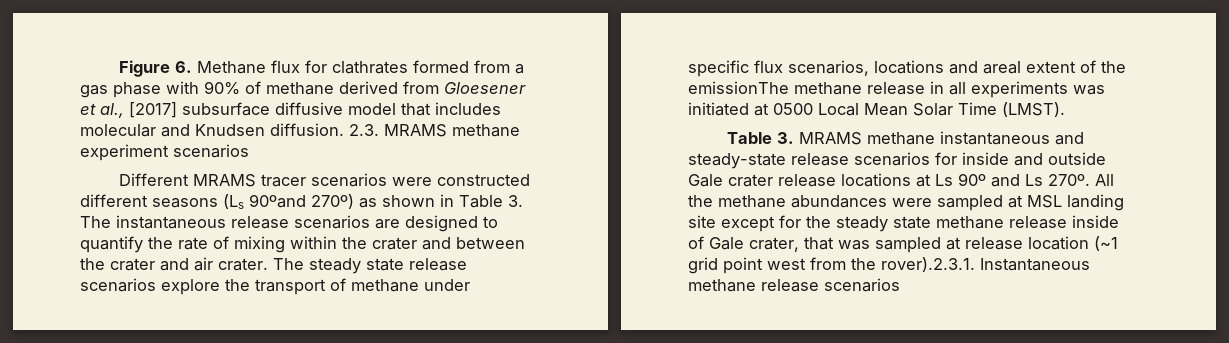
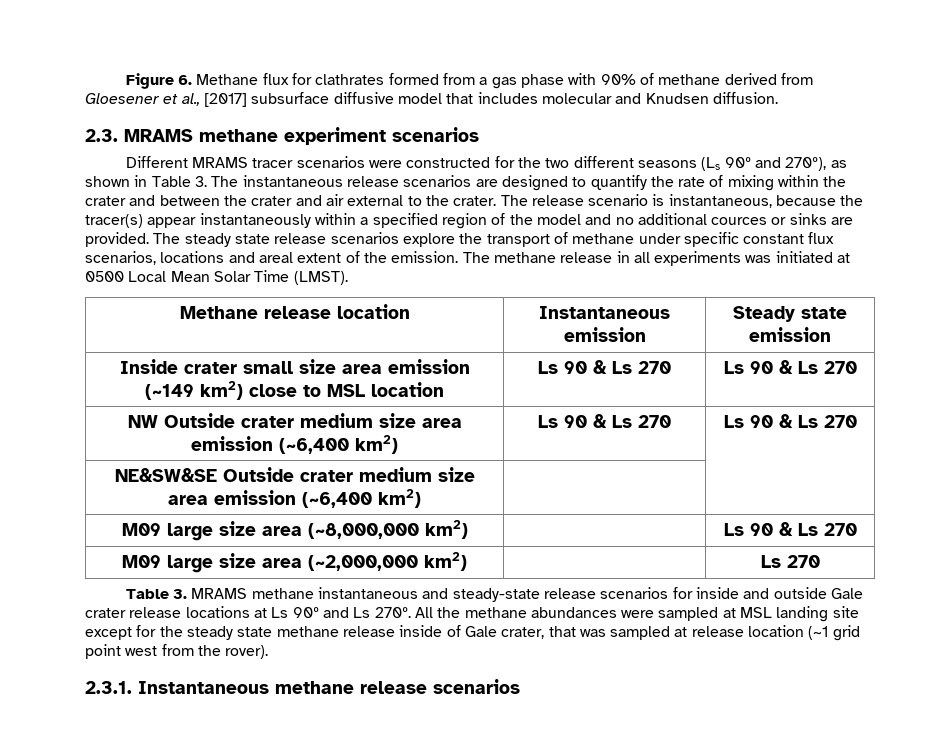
- Figure 6. Methane flux for clathrates formed from a gas phase with 90% of methane derived from Gloesener et al., [2017] subsurface diffusive model that includes molecular and Knudsen diffusion. 2.3. MRAMS methane experiment scenarios
+ Figure 6. Methane flux for clathrates formed from a gas phase with 90% of methane derived from Gloesener et al., [2017] subsurface diffusive model that includes molecular and Knudsen diffusion.
+ 2.3. MRAMS methane experiment scenarios
- Different MRAMS tracer scenarios were constructed different seasons (Ls 90ºand 270º) as shown in Table 3. The instantaneous release scenarios are designed to quantify the rate of mixing within the crater and between the crater and air crater.
+ Different MRAMS tracer scenarios were constructed for the two different seasons (Ls 90º and 270º), as shown in Table 3. The instantaneous release scenarios are designed to quantify the rate of mixing within the crater and between the crater and air external to the crater. The release scenario is instantaneous, because the tracer(s) appear instantaneously within a specified region of the model and no additional cources or sinks are provided.
- The steady state release scenarios explore the transport of methane under specific flux scenarios, locations and areal extent of the emissionThe methane release in all experiments was initiated at 0500 Local Mean Solar Time (LMST).
+ The steady state release scenarios explore the transport of methane under specific constant flux scenarios, locations and areal extent of the emission. The methane release in all experiments was initiated at 0500 Local Mean Solar Time (LMST).
+ Methane release location | Instantaneous emission | Steady state emission
+ Inside crater small size area emission (~149 km2) close to MSL location | Ls 90 & Ls 270 | Ls 90 & Ls 270
+ NW Outside crater medium size area emission (~6,400 km2) | Ls 90 & Ls 270 | Ls 90 & Ls 270
+ NE&SW&SE Outside crater medium size area emission (~6,400 km2) | |
+ M09 large size area (~8,000,000 km2) | | Ls 90 & Ls 270
+ M09 large size area (~2,000,000 km2) | | Ls 270
- All the methane abundances were sampled at MSL landing site except for the steady state methane release inside of Gale crater, that was sampled at release location (~1 grid point west from the rover).2.3.1. Instantaneous methane release scenarios
+ All the methane abundances were sampled at MSL landing site except for the steady state methane release inside of Gale crater, that was sampled at release location (~1 grid point west from the rover).
+ 2.3.1. Instantaneous methane release scenarios

